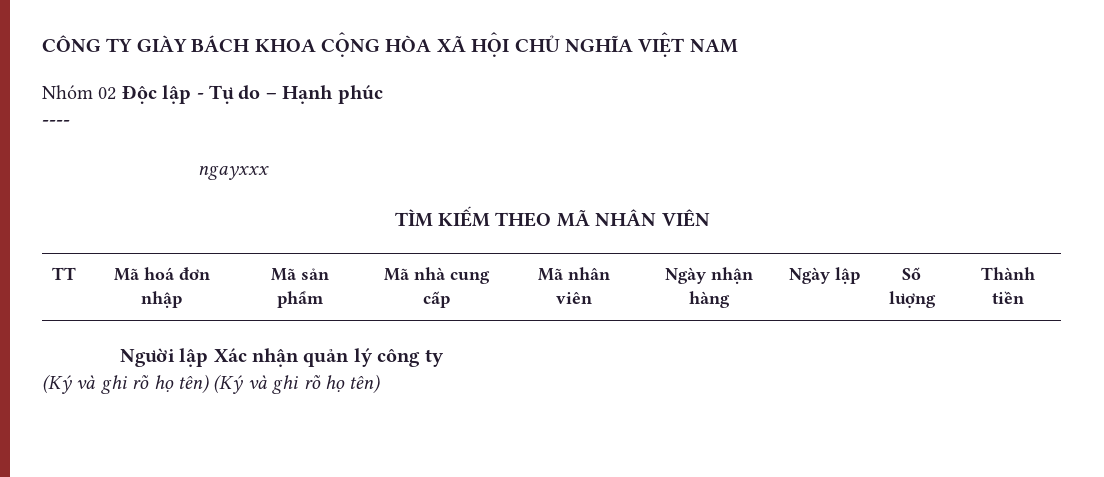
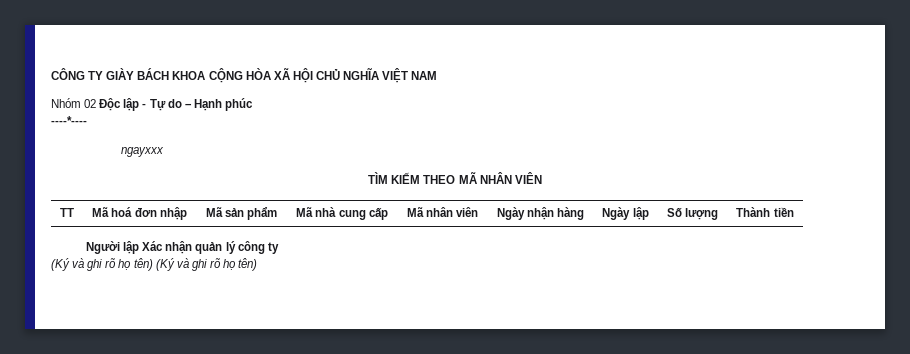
- ----
+ ----*----

